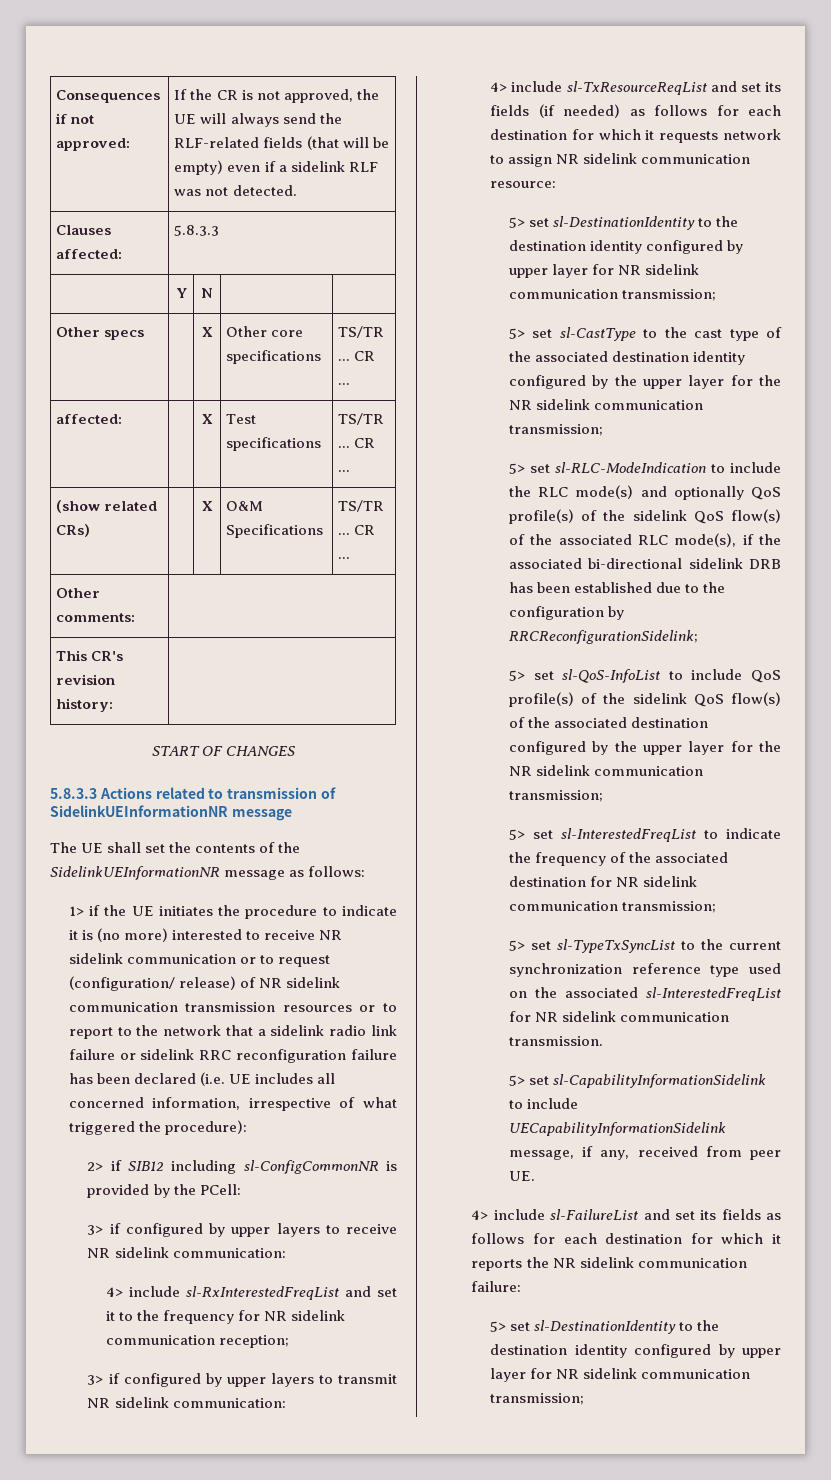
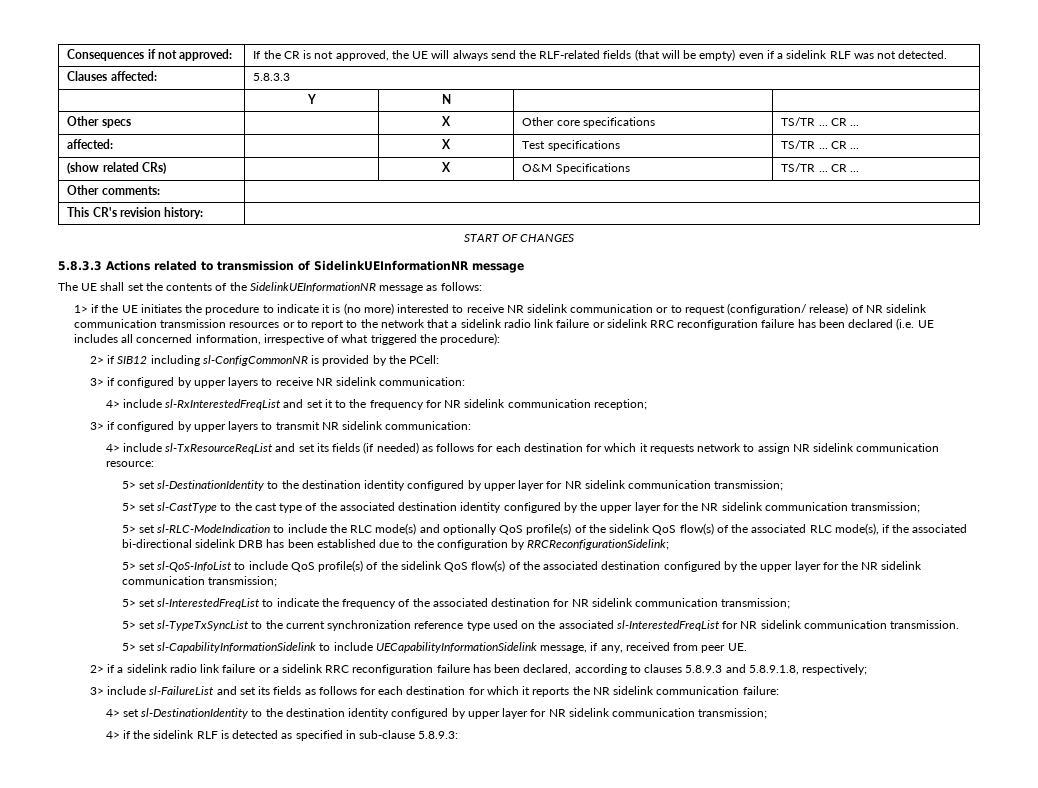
- 4> include sl-FailureList and set its fields as follows for each destination for which it reports the NR sidelink communication failure:
- 5> set sl-DestinationIdentity to the destination identity configured by upper layer for NR sidelink communication transmission;
+ 2> if a sidelink radio link failure or a sidelink RRC reconfiguration failure has been declared, according to clauses 5.8.9.3 and 5.8.9.1.8, respectively;
+ 3> include sl-FailureList and set its fields as follows for each destination for which it reports the NR sidelink communication failure:
+ 4> set sl-DestinationIdentity to the destination identity configured by upper layer for NR sidelink communication transmission;
+ 4> if the sidelink RLF is detected as specified in sub-clause 5.8.9.3:

